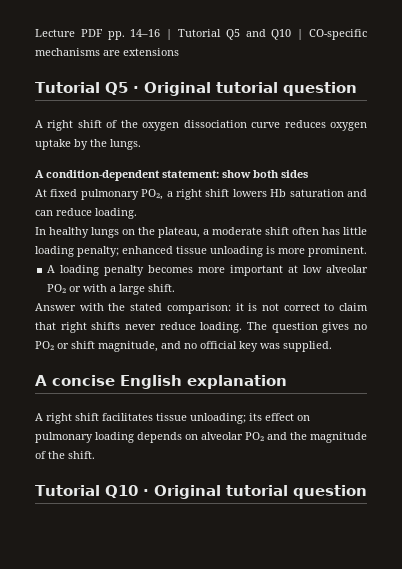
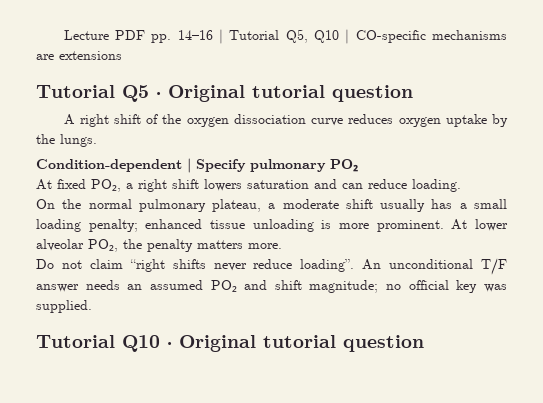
- Lecture PDF pp. 14–16 | Tutorial Q5 and Q10 | CO-specific mechanisms are extensions
+ Lecture PDF pp. 14–16 | Tutorial Q5, Q10 | CO-specific mechanisms are extensions
- A condition-dependent statement: show both sides
+ Condition-dependent | Specify pulmonary PO₂
- At fixed pulmonary PO₂, a right shift lowers Hb saturation and can reduce loading.
+ At fixed PO₂, a right shift lowers saturation and can reduce loading.
- In healthy lungs on the plateau, a moderate shift often has little loading penalty; enhanced tissue unloading is more prominent.
- A loading penalty becomes more important at low alveolar PO₂ or with a large shift.
- Answer with the stated comparison: it is not correct to claim that right shifts never reduce loading. The question gives no PO₂ or shift magnitude, and no official key was supplied.
+ On the normal pulmonary plateau, a moderate shift usually has a small loading penalty; enhanced tissue unloading is more prominent. At lower alveolar PO₂, the penalty matters more.
+ Do not claim “right shifts never reduce loading”. An unconditional T/F answer needs an assumed PO₂ and shift magnitude; no official key was supplied.
- A concise English explanation
- A right shift facilitates tissue unloading; its effect on pulmonary loading depends on alveolar PO₂ and the magnitude of the shift.

